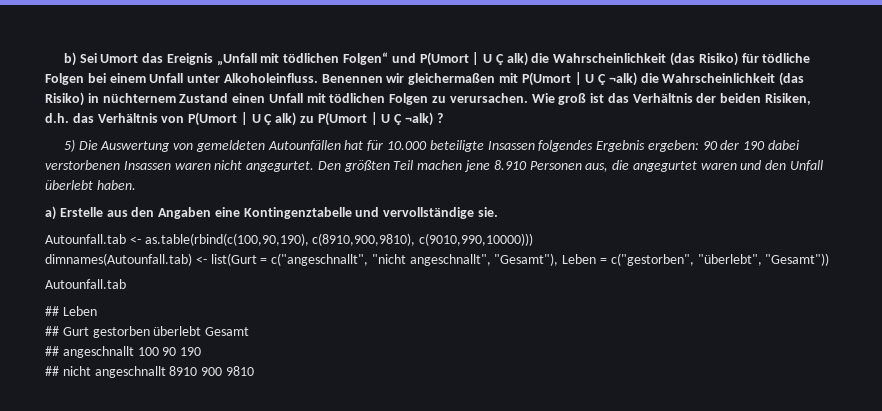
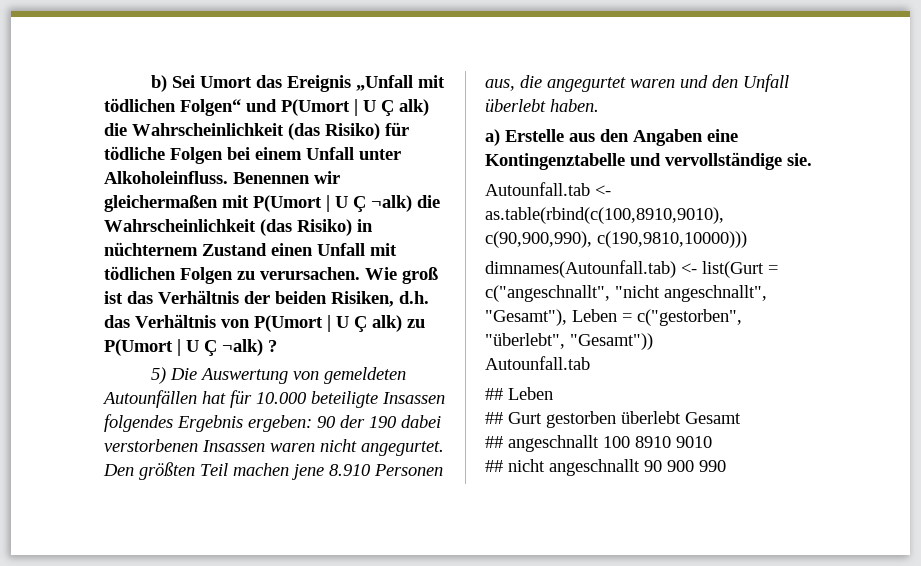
- Autounfall.tab <- as.table(rbind(c(100,90,190), c(8910,900,9810), c(9010,990,10000)))
+ Autounfall.tab <- as.table(rbind(c(100,8910,9010), c(90,900,990), c(190,9810,10000)))
- ## angeschnallt 100 90 190
+ ## angeschnallt 100 8910 9010
- ## nicht angeschnallt 8910 900 9810
+ ## nicht angeschnallt 90 900 990

